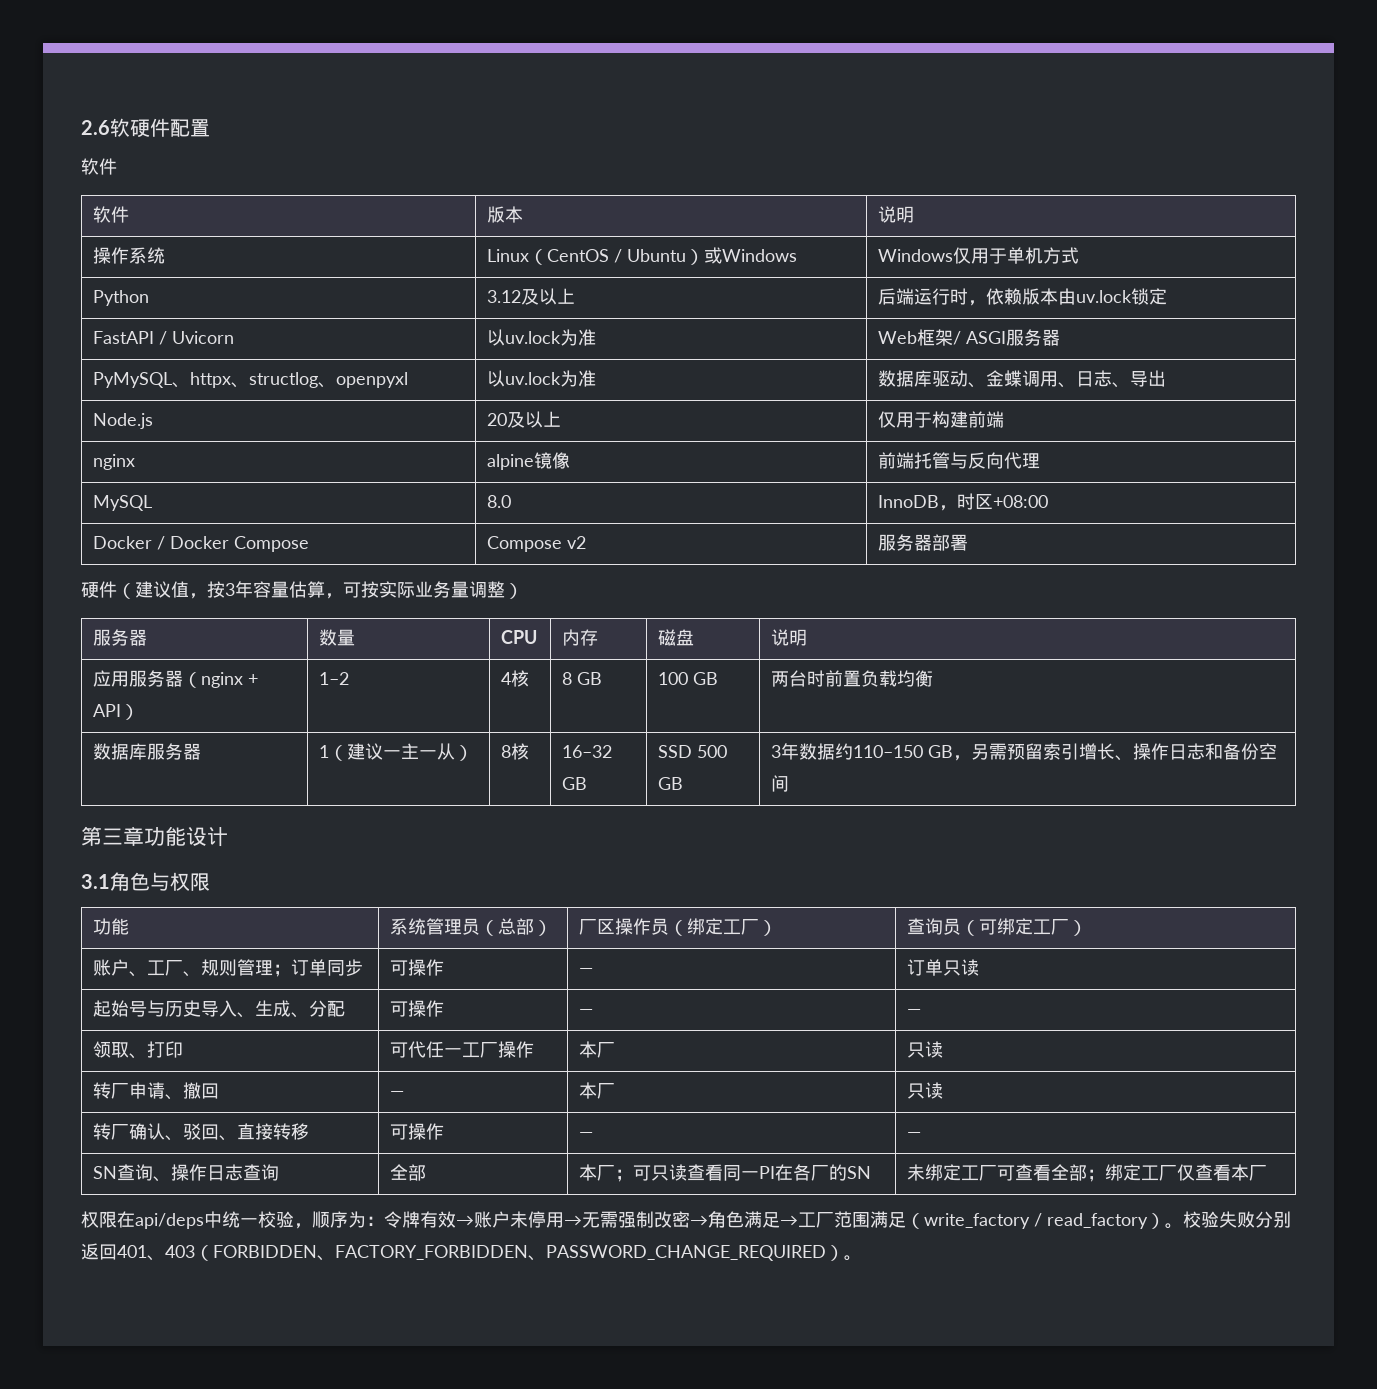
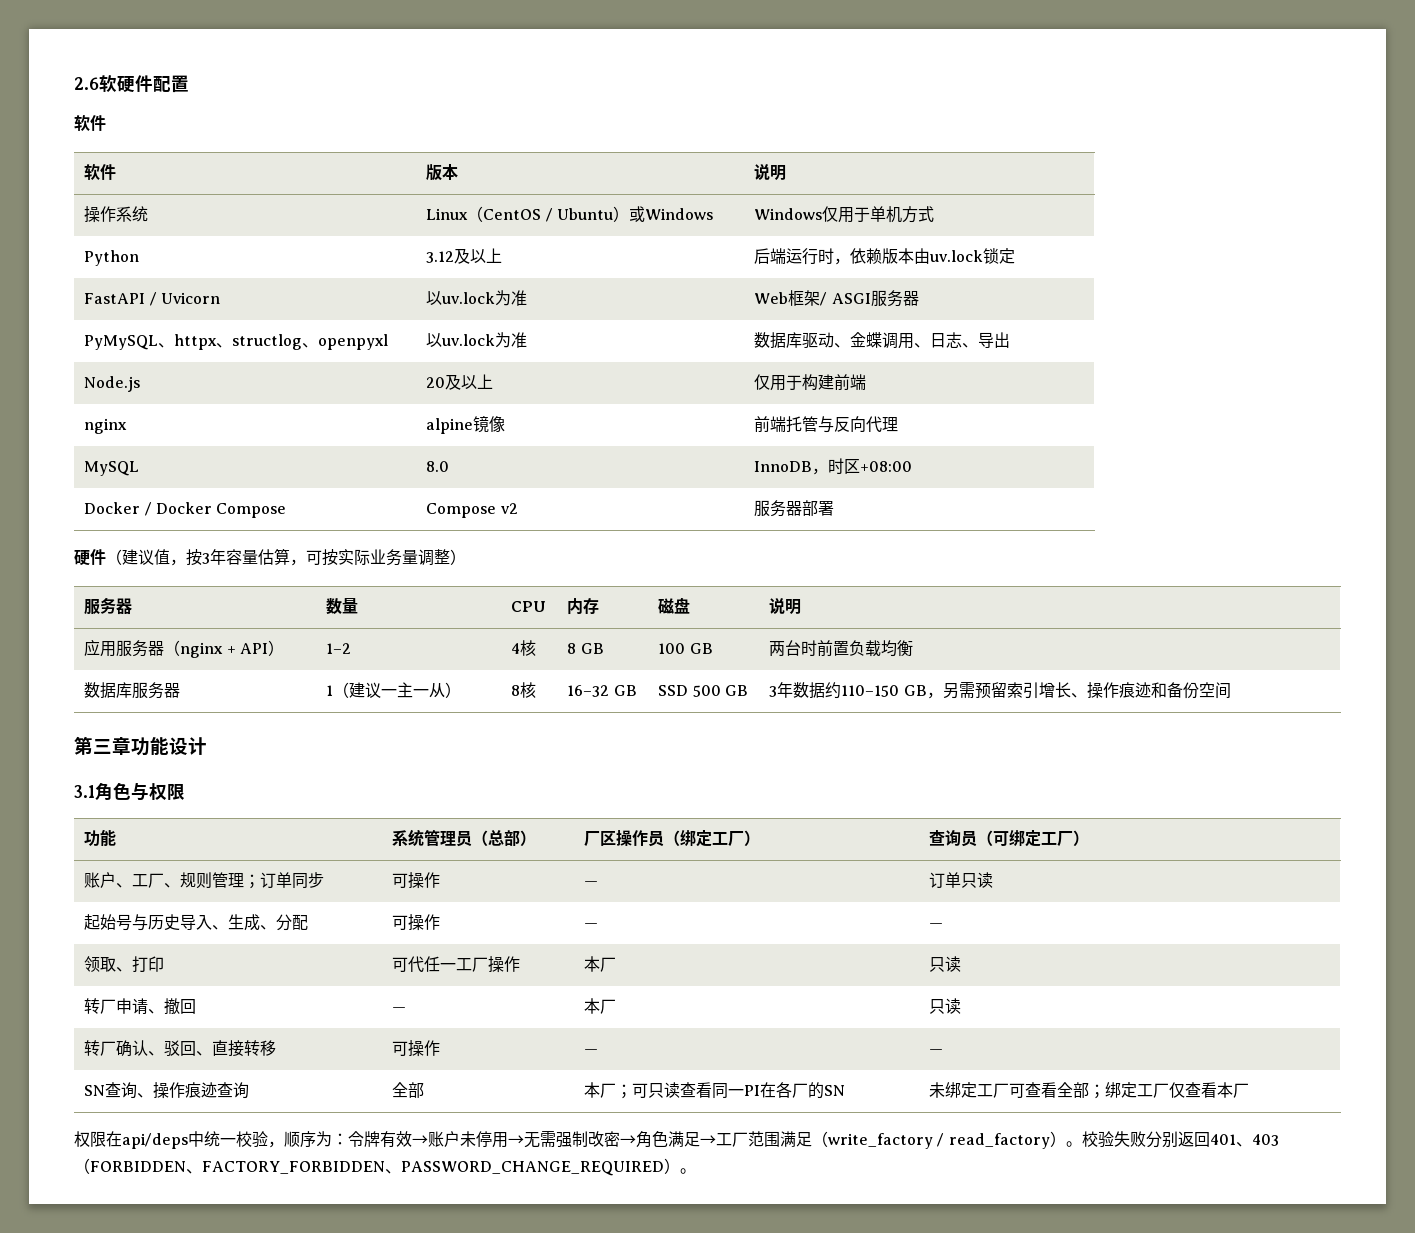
- 数据库服务器 | 1（建议一主一从） | 8核 | 16–32 GB | SSD 500 GB | 3年数据约110–150 GB，另需预留索引增长、操作日志和备份空间
+ 数据库服务器 | 1（建议一主一从） | 8核 | 16–32 GB | SSD 500 GB | 3年数据约110–150 GB，另需预留索引增长、操作痕迹和备份空间
- SN查询、操作日志查询 | 全部 | 本厂；可只读查看同一PI在各厂的SN | 未绑定工厂可查看全部；绑定工厂仅查看本厂
+ SN查询、操作痕迹查询 | 全部 | 本厂；可只读查看同一PI在各厂的SN | 未绑定工厂可查看全部；绑定工厂仅查看本厂

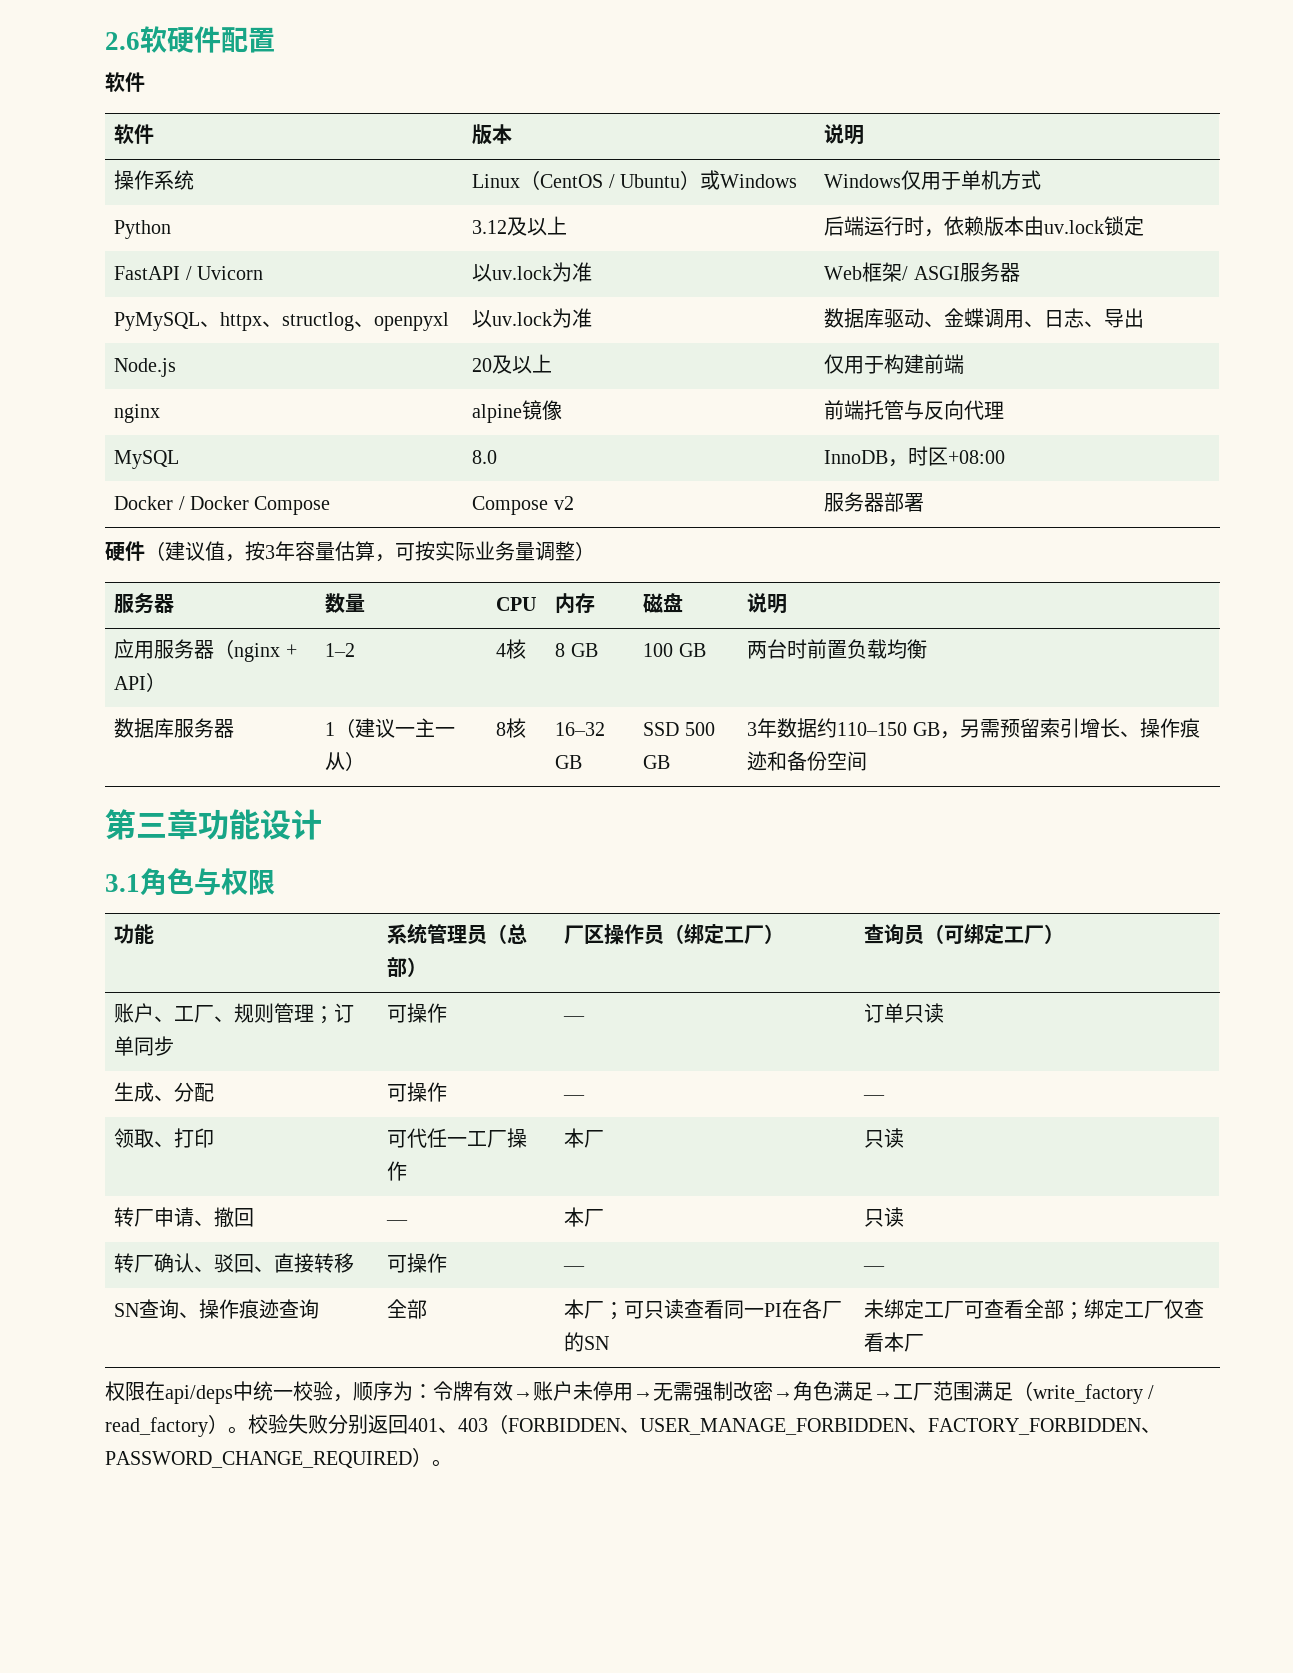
- 起始号与历史导入、生成、分配 | 可操作 | — | —
+ 生成、分配 | 可操作 | — | —
- 校验失败分别返回401、403（FORBIDDEN、FACTORY_FORBIDDEN、PASSWORD_CHANGE_REQUIRED）。
+ 校验失败分别返回401、403（FORBIDDEN、USER_MANAGE_FORBIDDEN、FACTORY_FORBIDDEN、PASSWORD_CHANGE_REQUIRED）。

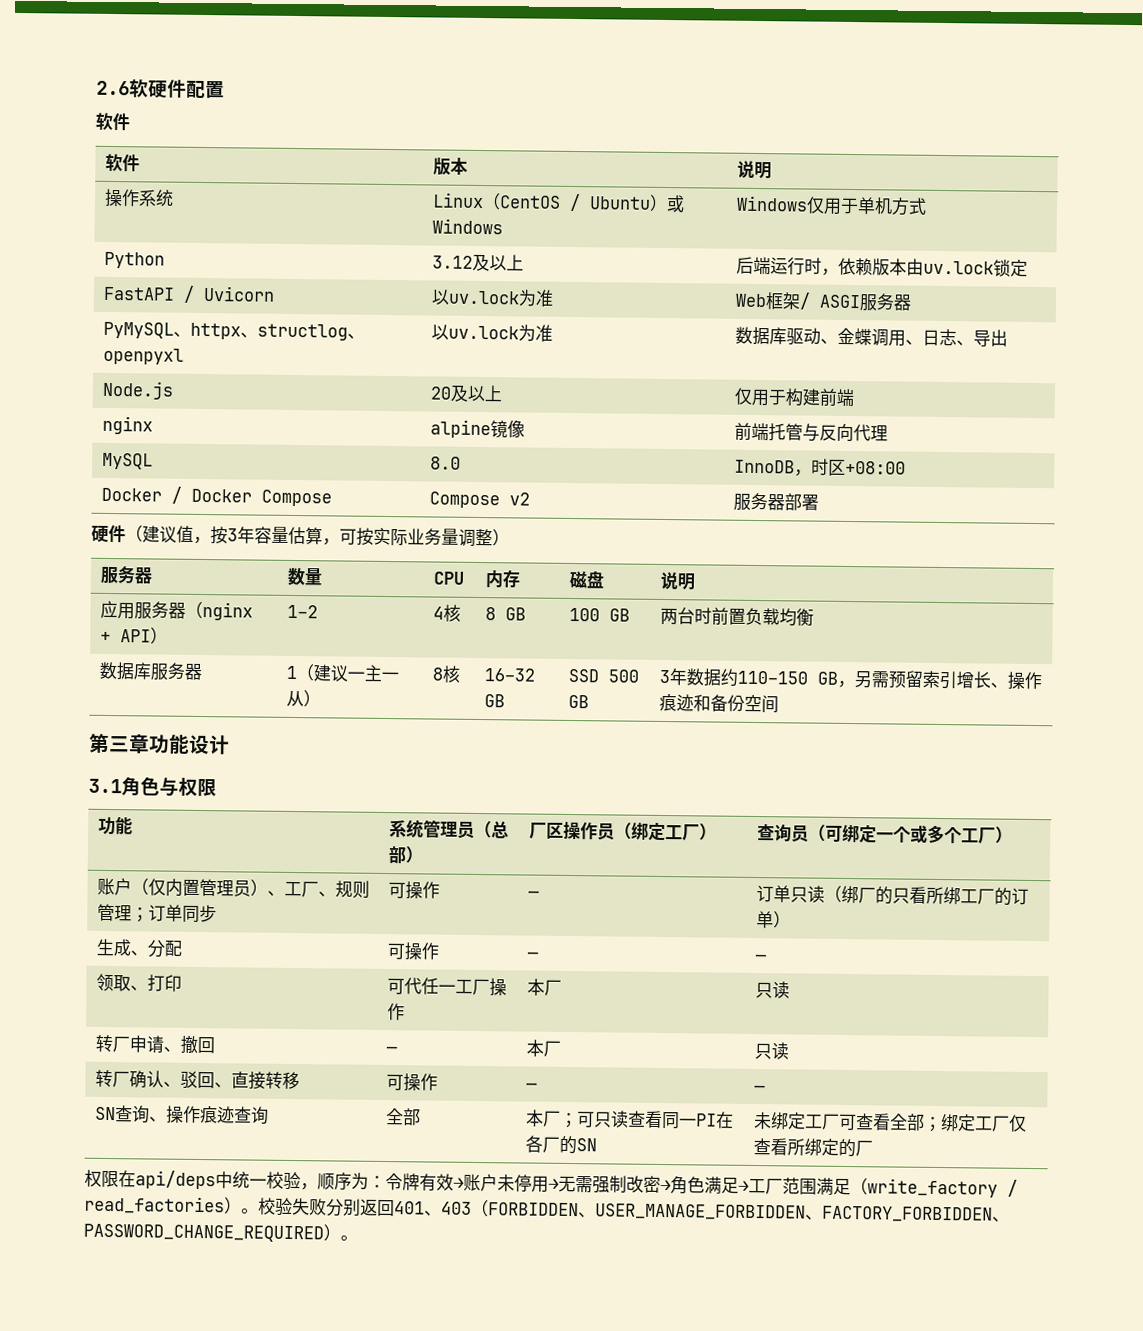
- 功能 | 系统管理员（总部） | 厂区操作员（绑定工厂） | 查询员（可绑定工厂）
+ 功能 | 系统管理员（总部） | 厂区操作员（绑定工厂） | 查询员（可绑定一个或多个工厂）
- 账户、工厂、规则管理；订单同步 | 可操作 | — | 订单只读
+ 账户（仅内置管理员）、工厂、规则管理；订单同步 | 可操作 | — | 订单只读（绑厂的只看所绑工厂的订单）
- SN查询、操作痕迹查询 | 全部 | 本厂；可只读查看同一PI在各厂的SN | 未绑定工厂可查看全部；绑定工厂仅查看本厂
+ SN查询、操作痕迹查询 | 全部 | 本厂；可只读查看同一PI在各厂的SN | 未绑定工厂可查看全部；绑定工厂仅查看所绑定的厂
- 权限在api/deps中统一校验，顺序为：令牌有效→账户未停用→无需强制改密→角色满足→工厂范围满足（write_factory / read_factory）。
+ 权限在api/deps中统一校验，顺序为：令牌有效→账户未停用→无需强制改密→角色满足→工厂范围满足（write_factory / read_factories）。

